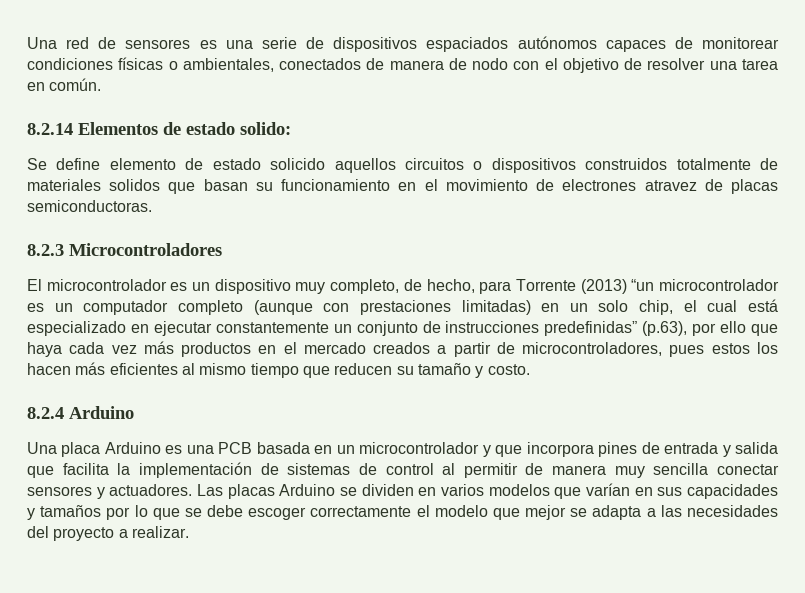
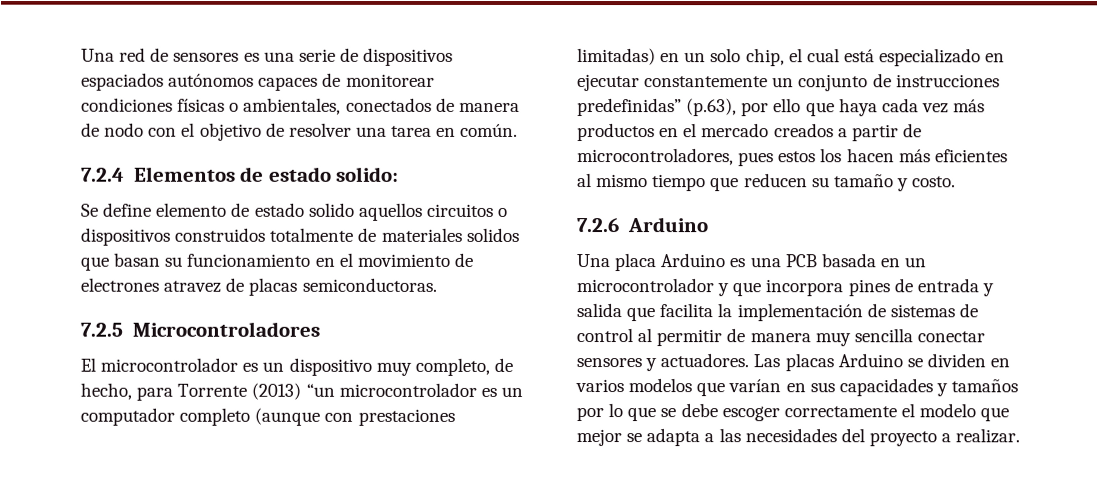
- 8.2.14 Elementos de estado solido:
+ 7.2.4 Elementos de estado solido:
- Se define elemento de estado solicido aquellos circuitos o dispositivos construidos totalmente de materiales solidos que basan su funcionamiento en el movimiento de electrones atravez de placas semiconductoras.
+ Se define elemento de estado solido aquellos circuitos o dispositivos construidos totalmente de materiales solidos que basan su funcionamiento en el movimiento de electrones atravez de placas semiconductoras.
- 8.2.3 Microcontroladores
+ 7.2.5 Microcontroladores
- 8.2.4 Arduino
+ 7.2.6 Arduino

